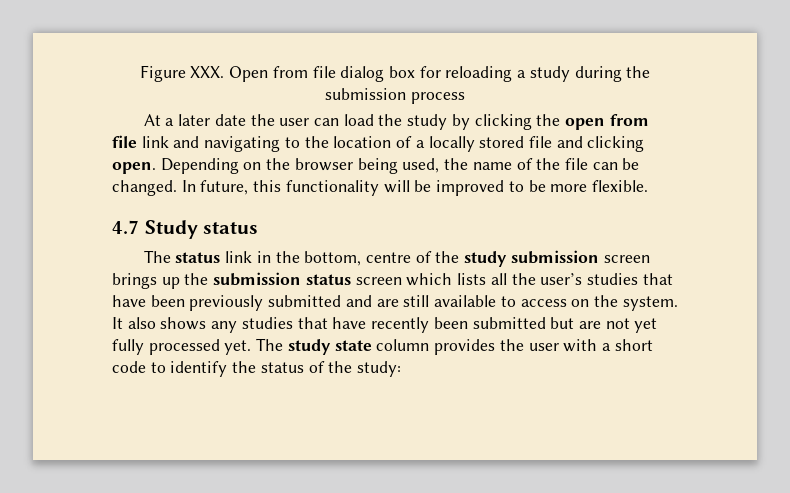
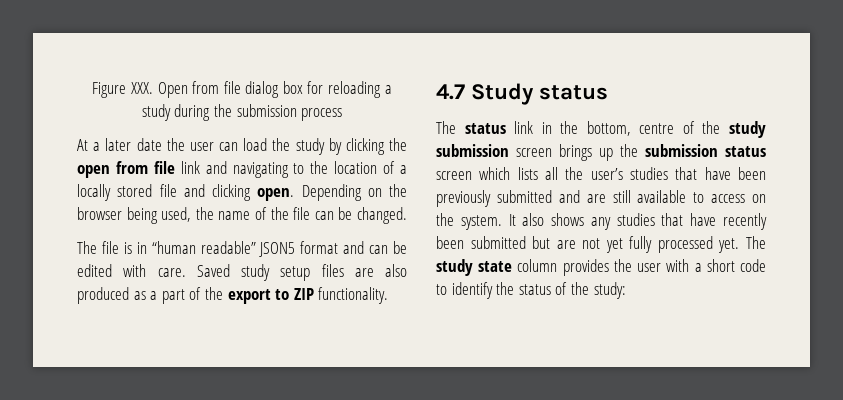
- Depending on the browser being used, the name of the file can be changed. In future, this functionality will be improved to be more flexible.
+ Depending on the browser being used, the name of the file can be changed.
+ The file is in “human readable” JSON5 format and can be edited with care. Saved study setup files are also produced as a part of the export to ZIP functionality.

